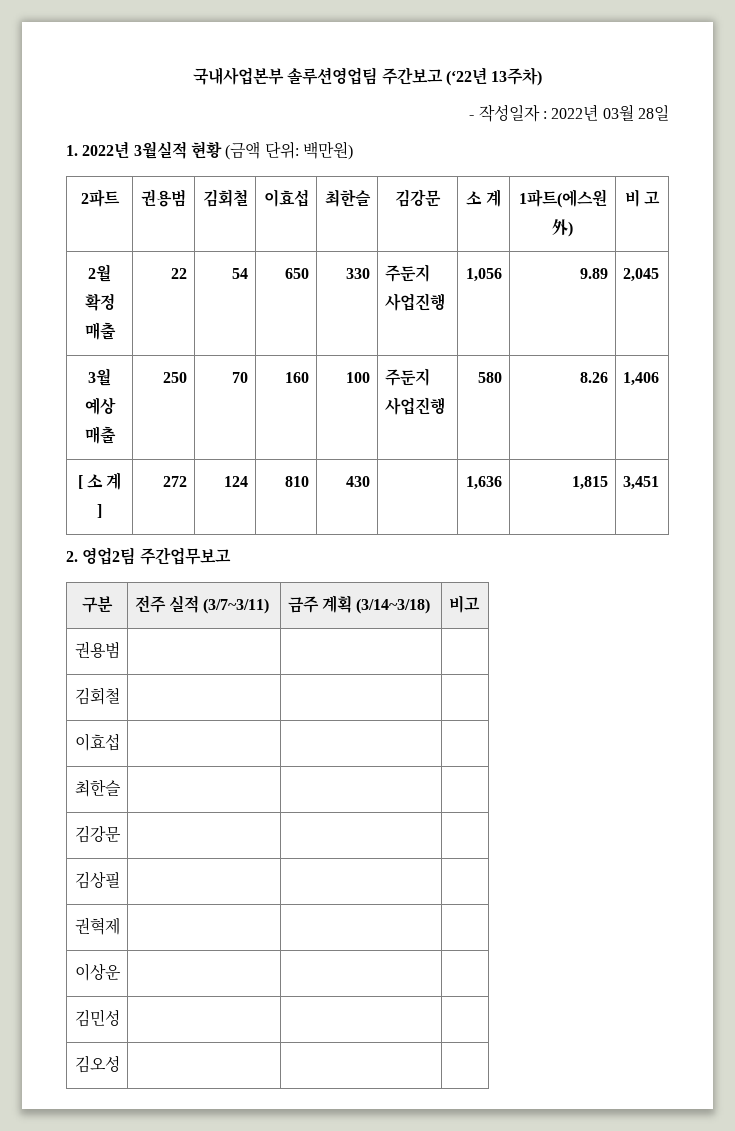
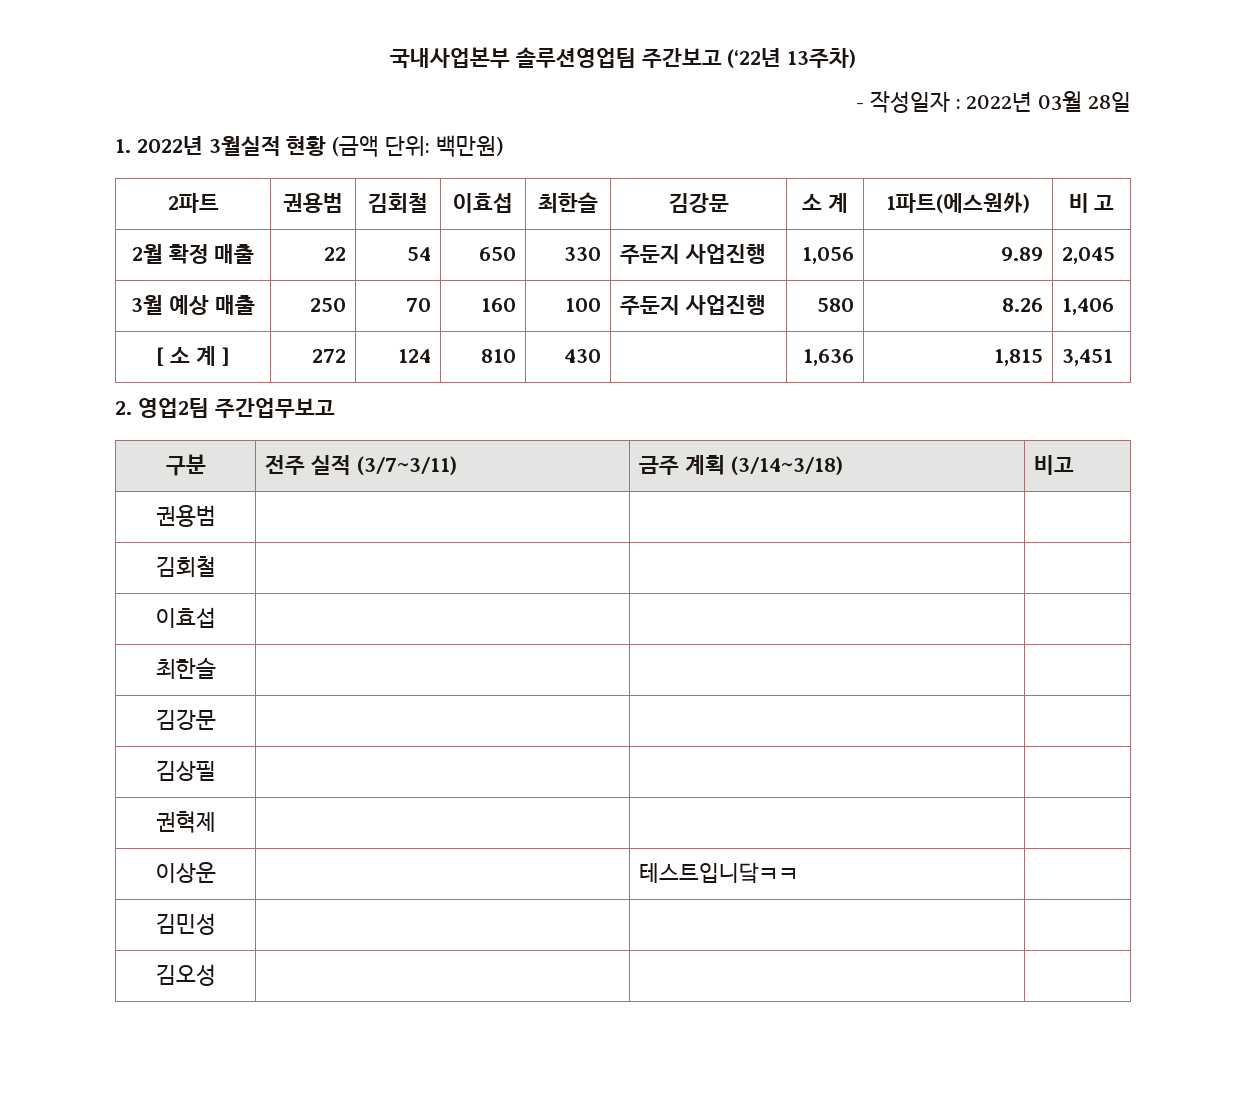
- 이상운 | | |
+ 이상운 | | 테스트입니닼ㅋㅋ |

